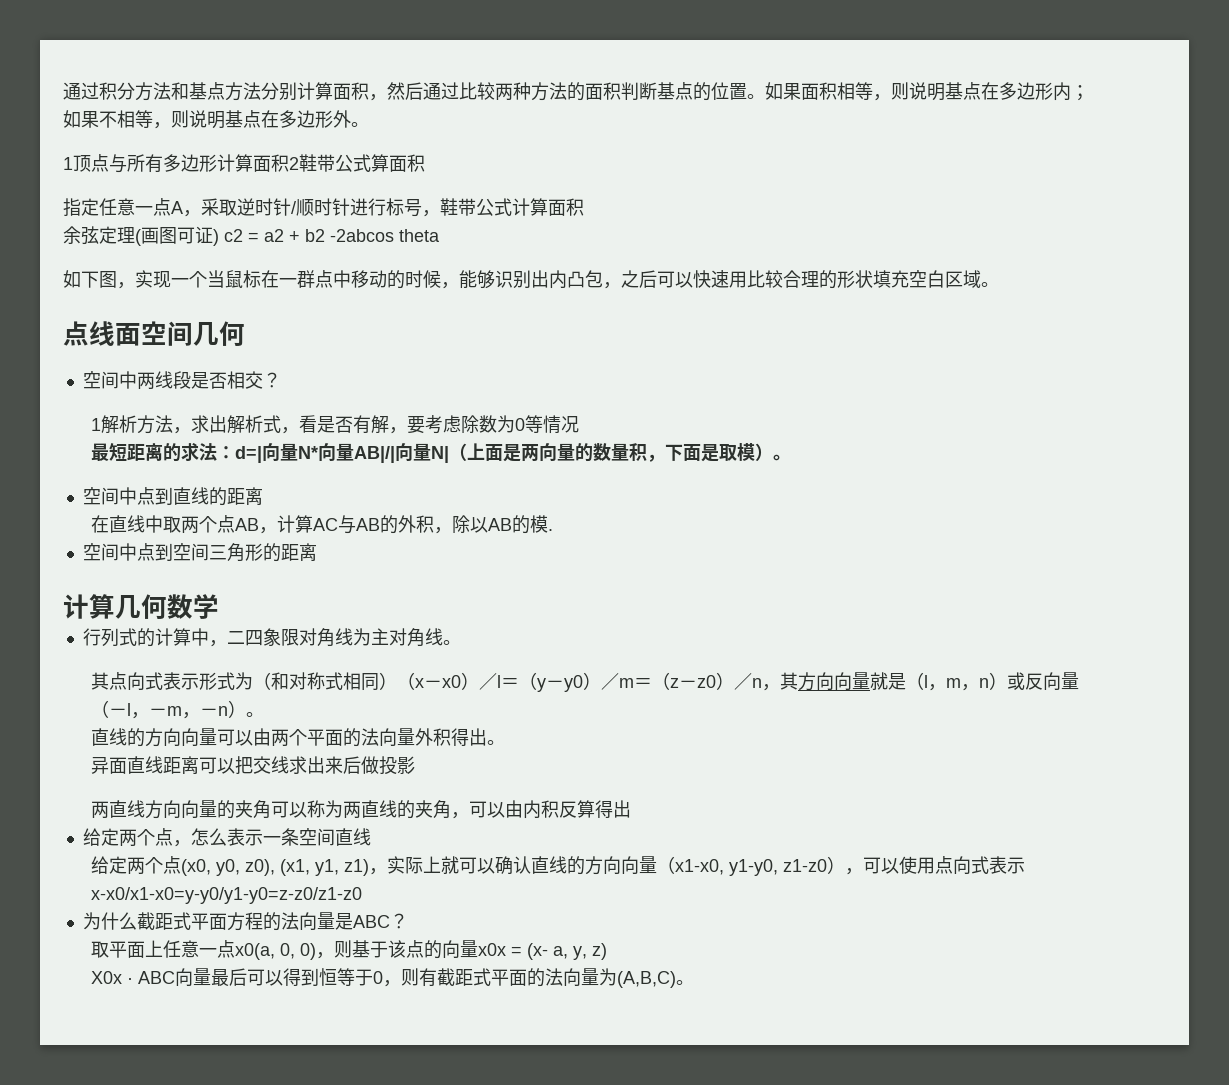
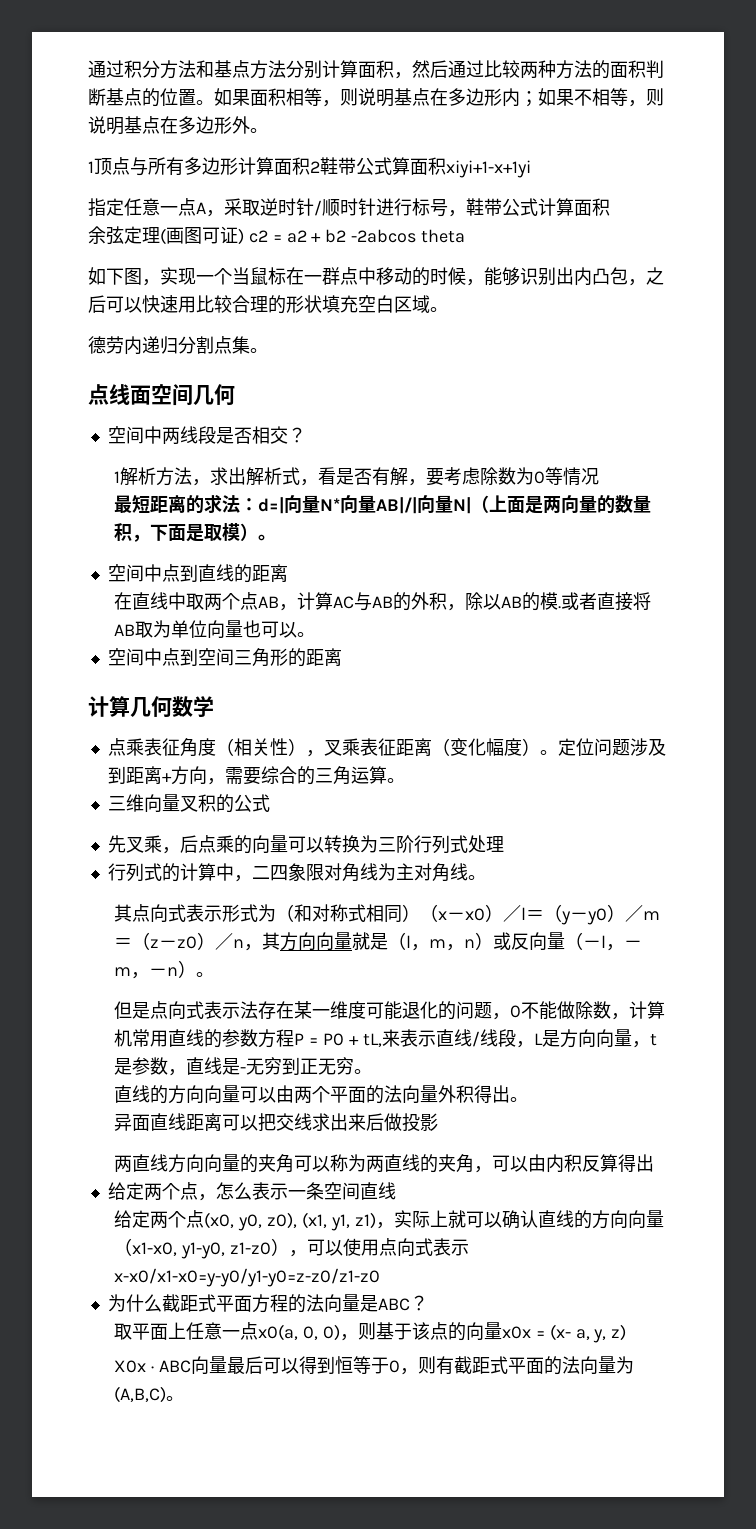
- 1顶点与所有多边形计算面积2鞋带公式算面积
+ 1顶点与所有多边形计算面积2鞋带公式算面积xiyi+1-x+1yi
+ 德劳内递归分割点集。
+ 或者直接将AB取为单位向量也可以。
+ 点乘表征角度（相关性），叉乘表征距离（变化幅度）。定位问题涉及到距离+方向，需要综合的三角运算。
+ 三维向量叉积的公式
+ 先叉乘，后点乘的向量可以转换为三阶行列式处理
+ 但是点向式表示法存在某一维度可能退化的问题，0不能做除数，计算机常用直线的参数方程P = P0 + tL,来表示直线/线段，L是方向向量，t是参数，直线是-无穷到正无穷。

